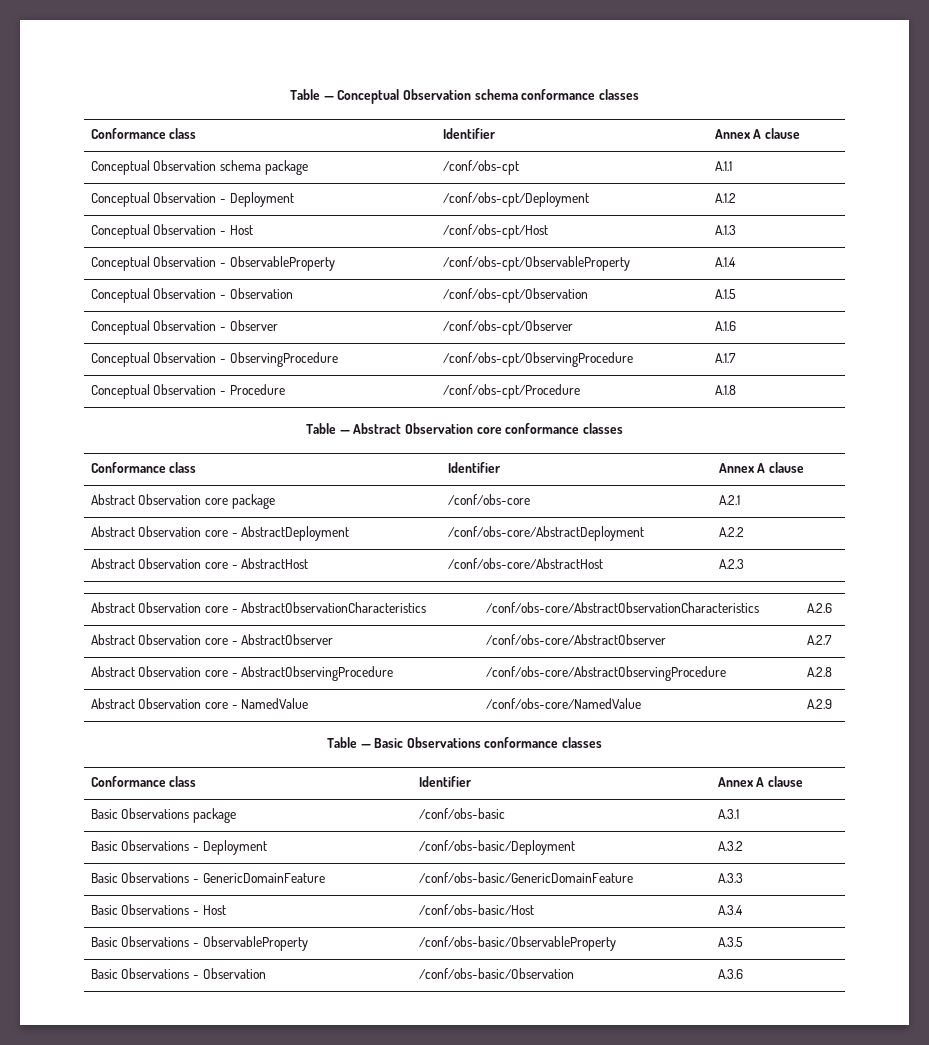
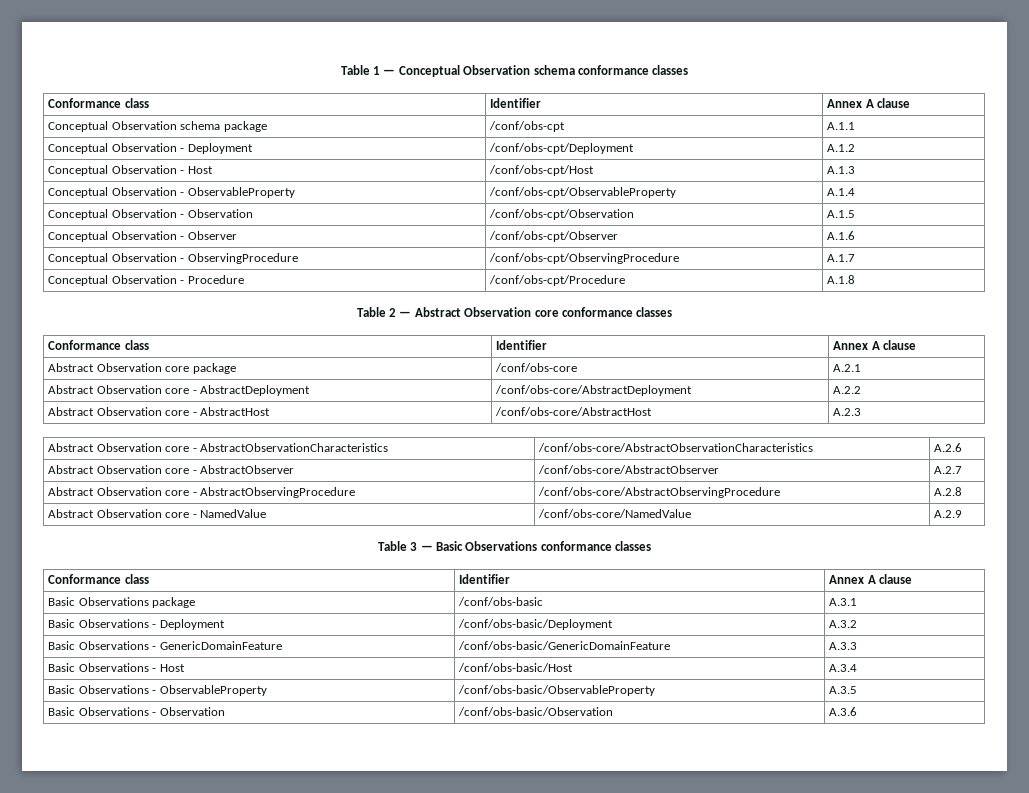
- Table — Conceptual Observation schema conformance classes
+ Table 1 — Conceptual Observation schema conformance classes
- Table — Abstract Observation core conformance classes
+ Table 2 — Abstract Observation core conformance classes
- Table — Basic Observations conformance classes
+ Table 3 — Basic Observations conformance classes

